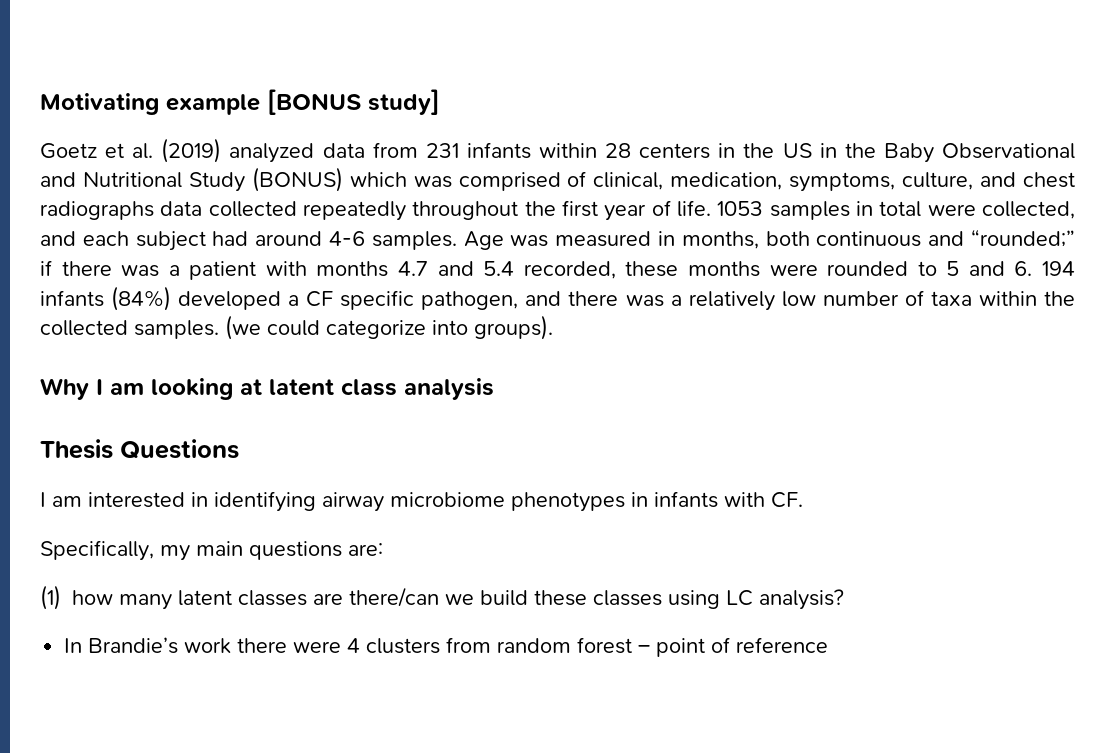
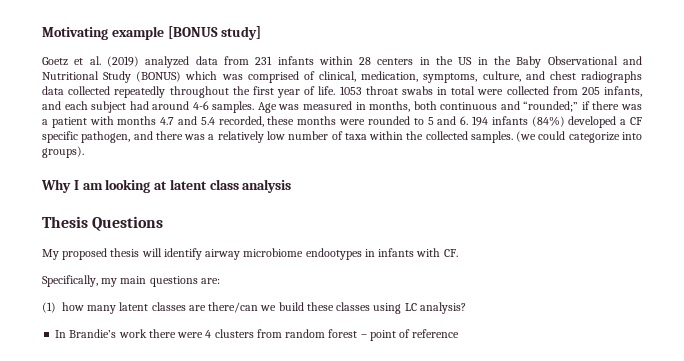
- 1053 samples in total were collected, and each subject had around 4-6 samples.
+ 1053 throat swabs in total were collected from 205 infants, and each subject had around 4-6 samples.
- I am interested in identifying airway microbiome phenotypes in infants with CF.
+ My proposed thesis will identify airway microbiome endootypes in infants with CF.

